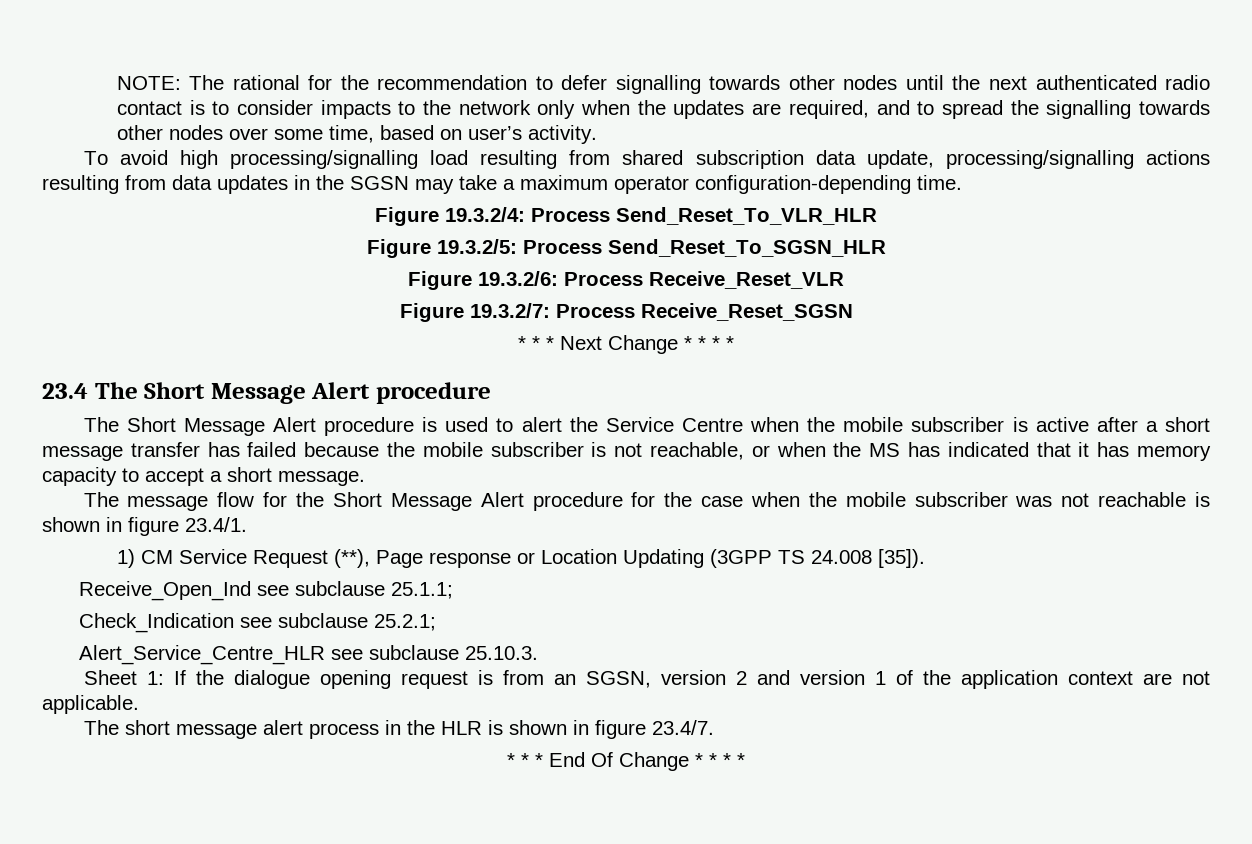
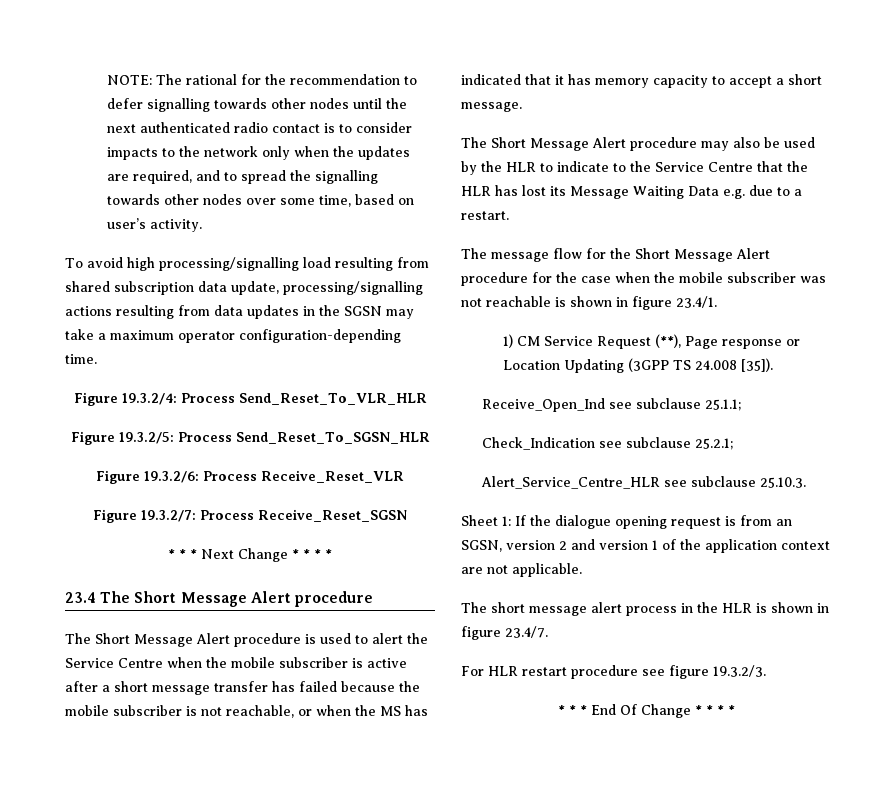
+ The Short Message Alert procedure may also be used by the HLR to indicate to the Service Centre that the HLR has lost its Message Waiting Data e.g. due to a restart.
+ For HLR restart procedure see figure 19.3.2/3.

